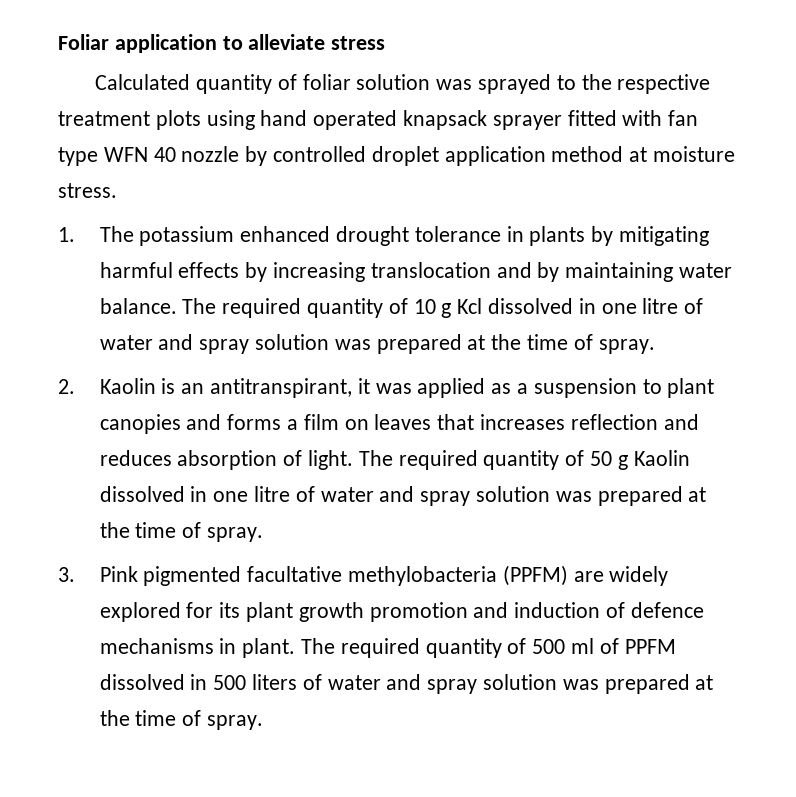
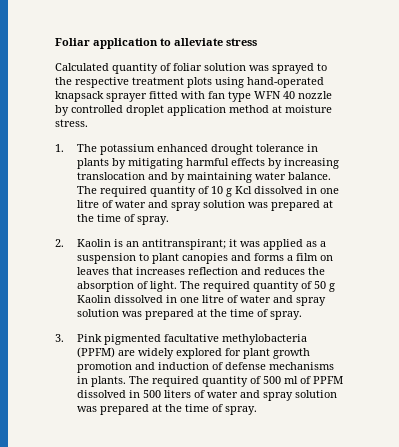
- Calculated quantity of foliar solution was sprayed to the respective treatment plots using hand operated knapsack sprayer fitted with fan type WFN 40 nozzle by controlled droplet application method at moisture stress.
+ Calculated quantity of foliar solution was sprayed to the respective treatment plots using hand-operated knapsack sprayer fitted with fan type WFN 40 nozzle by controlled droplet application method at moisture stress.
- 2. Kaolin is an antitranspirant, it was applied as a suspension to plant canopies and forms a film on leaves that increases reflection and reduces absorption of light.
+ 2. Kaolin is an antitranspirant; it was applied as a suspension to plant canopies and forms a film on leaves that increases reflection and reduces the absorption of light.
- 3. Pink pigmented facultative methylobacteria (PPFM) are widely explored for its plant growth promotion and induction of defence mechanisms in plant.
+ 3. Pink pigmented facultative methylobacteria (PPFM) are widely explored for plant growth promotion and induction of defense mechanisms in plants.

